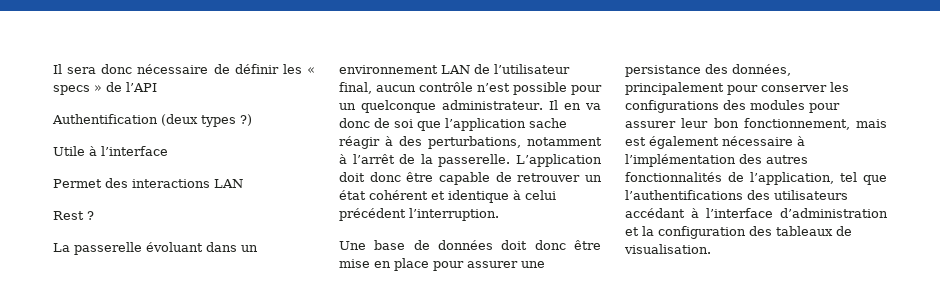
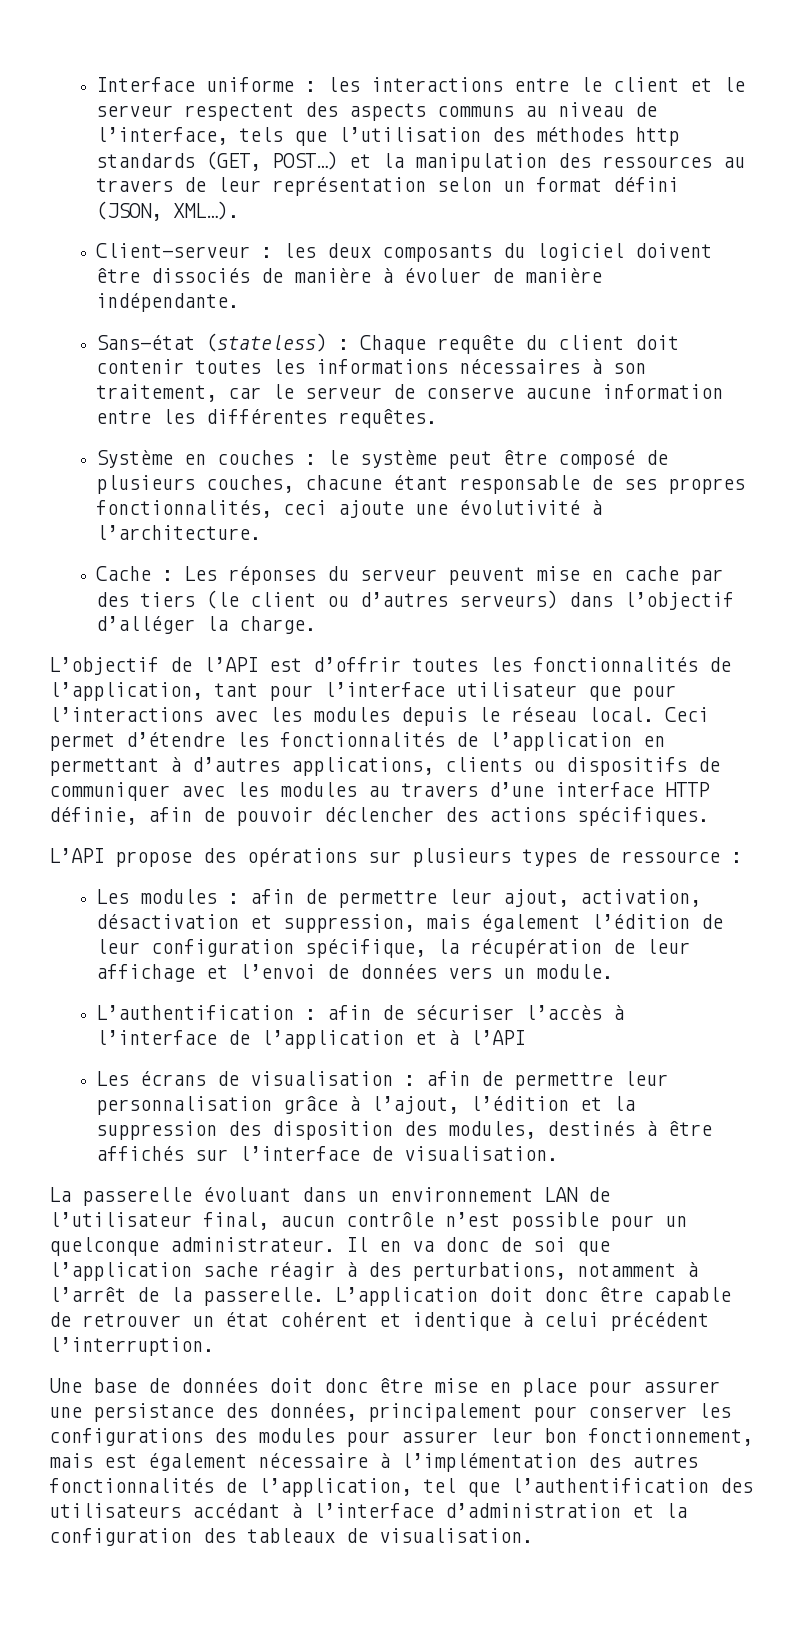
- Il sera donc nécessaire de définir les « specs » de l’API
- Authentification (deux types ?)
- Utile à l’interface
- Permet des interactions LAN
- Rest ?
+ Interface uniforme : les interactions entre le client et le serveur respectent des aspects communs au niveau de l’interface, tels que l’utilisation des méthodes http standards (GET, POST…) et la manipulation des ressources au travers de leur représentation selon un format défini (JSON, XML…).
+ Client-serveur : les deux composants du logiciel doivent être dissociés de manière à évoluer de manière indépendante.
+ Sans-état (stateless) : Chaque requête du client doit contenir toutes les informations nécessaires à son traitement, car le serveur de conserve aucune information entre les différentes requêtes.
+ Système en couches : le système peut être composé de plusieurs couches, chacune étant responsable de ses propres fonctionnalités, ceci ajoute une évolutivité à l’architecture.
+ Cache : Les réponses du serveur peuvent mise en cache par des tiers (le client ou d’autres serveurs) dans l’objectif d’alléger la charge.
+ L’objectif de l’API est d’offrir toutes les fonctionnalités de l’application, tant pour l’interface utilisateur que pour l’interactions avec les modules depuis le réseau local. Ceci permet d’étendre les fonctionnalités de l’application en permettant à d’autres applications, clients ou dispositifs de communiquer avec les modules au travers d’une interface HTTP définie, afin de pouvoir déclencher des actions spécifiques.
+ L’API propose des opérations sur plusieurs types de ressource :
+ Les modules : afin de permettre leur ajout, activation, désactivation et suppression, mais également l’édition de leur configuration spécifique, la récupération de leur affichage et l’envoi de données vers un module.
+ L’authentification : afin de sécuriser l’accès à l’interface de l’application et à l’API
+ Les écrans de visualisation : afin de permettre leur personnalisation grâce à l’ajout, l’édition et la suppression des disposition des modules, destinés à être affichés sur l’interface de visualisation.
- Une base de données doit donc être mise en place pour assurer une persistance des données, principalement pour conserver les configurations des modules pour assurer leur bon fonctionnement, mais est également nécessaire à l’implémentation des autres fonctionnalités de l’application, tel que l’authentifications des utilisateurs accédant à l’interface d’administration et la configuration des tableaux de visualisation.
+ Une base de données doit donc être mise en place pour assurer une persistance des données, principalement pour conserver les configurations des modules pour assurer leur bon fonctionnement, mais est également nécessaire à l’implémentation des autres fonctionnalités de l’application, tel que l’authentification des utilisateurs accédant à l’interface d’administration et la configuration des tableaux de visualisation.

